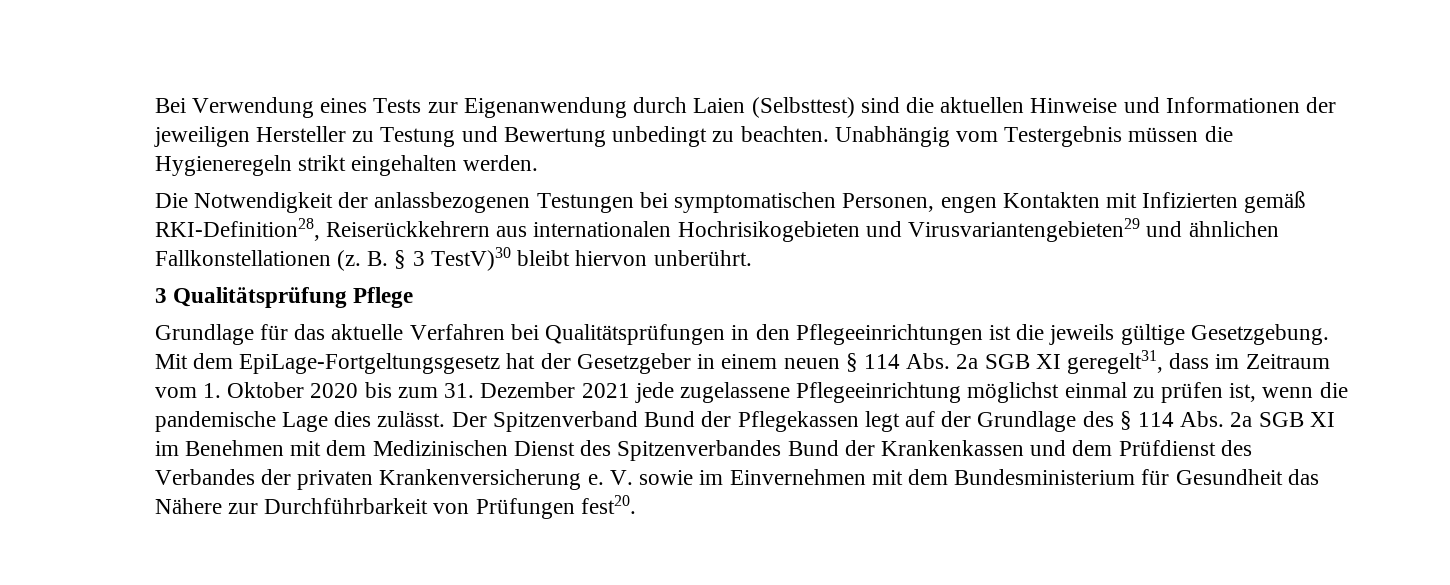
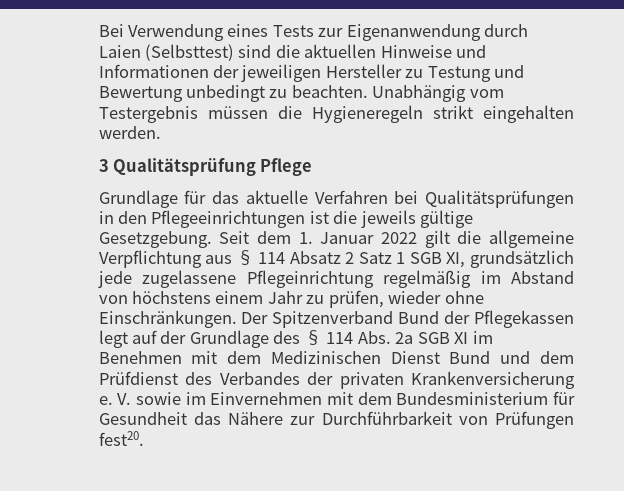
- Die Notwendigkeit der anlassbezogenen Testungen bei symptomatischen Personen, engen Kontakten mit Infizierten gemäß RKI-Definition28, Reiserückkehrern aus internationalen Hochrisikogebieten und Virusvariantengebieten29 und ähnlichen Fallkonstellationen (z. B. § 3 TestV)30 bleibt hiervon unberührt.
- Mit dem EpiLage-Fortgeltungsgesetz hat der Gesetzgeber in einem neuen § 114 Abs. 2a SGB XI geregelt31, dass im Zeitraum vom 1. Oktober 2020 bis zum 31. Dezember 2021 jede zugelassene Pflegeeinrichtung möglichst einmal zu prüfen ist, wenn die pandemische Lage dies zulässt.
+ Seit dem 1. Januar 2022 gilt die allgemeine Verpflichtung aus § 114 Absatz 2 Satz 1 SGB XI, grundsätzlich jede zugelassene Pflegeinrichtung regelmäßig im Abstand von höchstens einem Jahr zu prüfen, wieder ohne Einschränkungen.
- Der Spitzenverband Bund der Pflegekassen legt auf der Grundlage des § 114 Abs. 2a SGB XI im Benehmen mit dem Medizinischen Dienst des Spitzenverbandes Bund der Krankenkassen und dem Prüfdienst des Verbandes der privaten Krankenversicherung e.
+ Der Spitzenverband Bund der Pflegekassen legt auf der Grundlage des § 114 Abs. 2a SGB XI im Benehmen mit dem Medizinischen Dienst Bund und dem Prüfdienst des Verbandes der privaten Krankenversicherung e.

